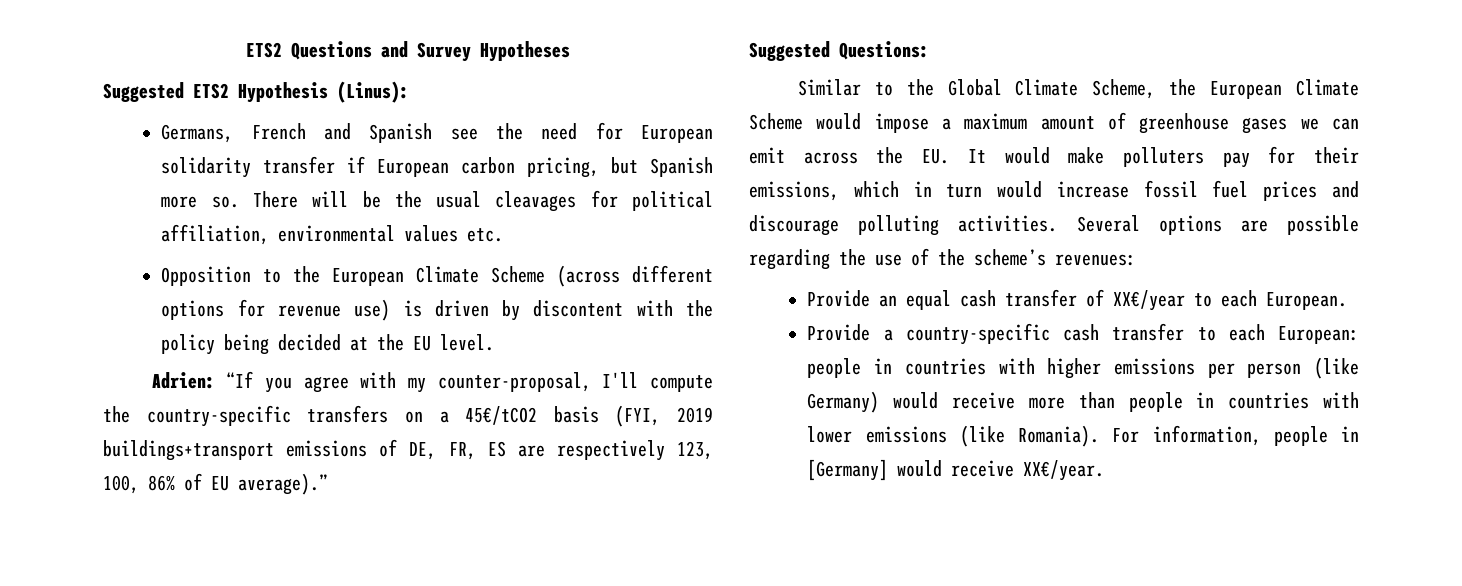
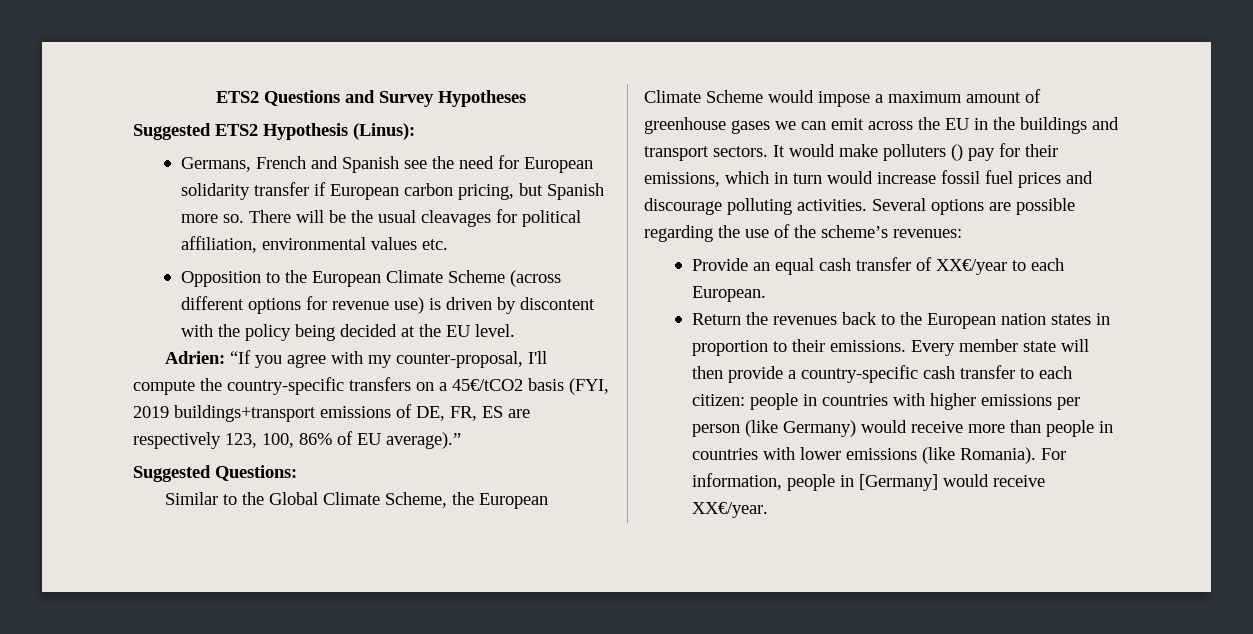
- Similar to the Global Climate Scheme, the European Climate Scheme would impose a maximum amount of greenhouse gases we can emit across the EU. It would make polluters pay for their emissions, which in turn would increase fossil fuel prices and discourage polluting activities.
+ Similar to the Global Climate Scheme, the European Climate Scheme would impose a maximum amount of greenhouse gases we can emit across the EU in the buildings and transport sectors. It would make polluters () pay for their emissions, which in turn would increase fossil fuel prices and discourage polluting activities.
- Provide a country-specific cash transfer to each European: people in countries with higher emissions per person (like Germany) would receive more than people in countries with lower emissions (like Romania).
+ Return the revenues back to the European nation states in proportion to their emissions. Every member state will then provide a country-specific cash transfer to each citizen: people in countries with higher emissions per person (like Germany) would receive more than people in countries with lower emissions (like Romania).

